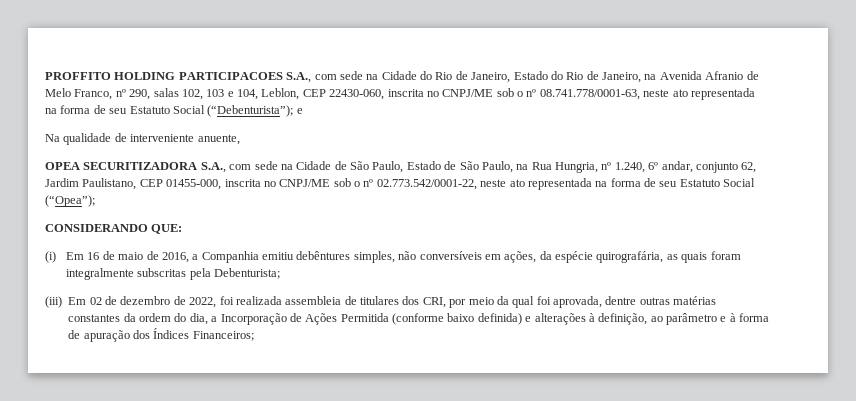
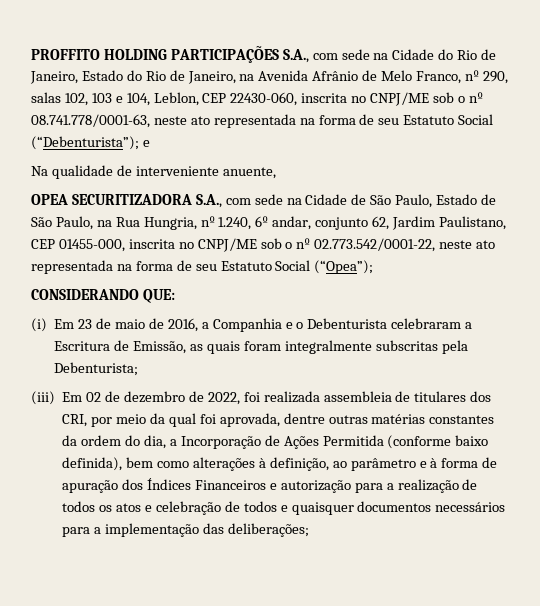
- PROFFITO HOLDING PARTICIPACOES S.A., com sede na Cidade do Rio de Janeiro, Estado do Rio de Janeiro, na Avenida Afranio de Melo Franco, nº 290, salas 102, 103 e 104, Leblon, CEP 22430-060, inscrita no CNPJ/ME sob o nº 08.741.778/0001-63, neste ato representada na forma de seu Estatuto Social (“Debenturista”); e
+ PROFFITO HOLDING PARTICIPAÇÕES S.A., com sede na Cidade do Rio de Janeiro, Estado do Rio de Janeiro, na Avenida Afrânio de Melo Franco, nº 290, salas 102, 103 e 104, Leblon, CEP 22430-060, inscrita no CNPJ/ME sob o nº 08.741.778/0001-63, neste ato representada na forma de seu Estatuto Social (“Debenturista”); e
- (i) Em 16 de maio de 2016, a Companhia emitiu debêntures simples, não conversíveis em ações, da espécie quirografária, as quais foram integralmente subscritas pela Debenturista;
+ (i) Em 23 de maio de 2016, a Companhia e o Debenturista celebraram a Escritura de Emissão, as quais foram integralmente subscritas pela Debenturista;
- (iii) Em 02 de dezembro de 2022, foi realizada assembleia de titulares dos CRI, por meio da qual foi aprovada, dentre outras matérias constantes da ordem do dia, a Incorporação de Ações Permitida (conforme baixo definida) e alterações à definição, ao parâmetro e à forma de apuração dos Índices Financeiros;
+ (iii) Em 02 de dezembro de 2022, foi realizada assembleia de titulares dos CRI, por meio da qual foi aprovada, dentre outras matérias constantes da ordem do dia, a Incorporação de Ações Permitida (conforme baixo definida), bem como alterações à definição, ao parâmetro e à forma de apuração dos Índices Financeiros e autorização para a realização de todos os atos e celebração de todos e quaisquer documentos necessários para a implementação das deliberações;

